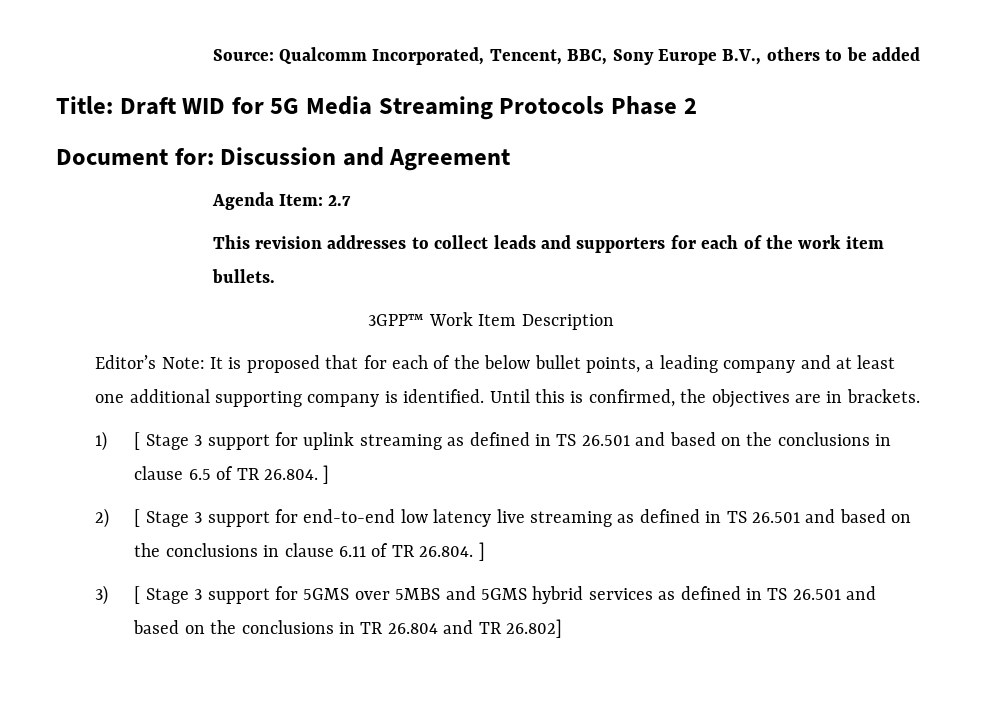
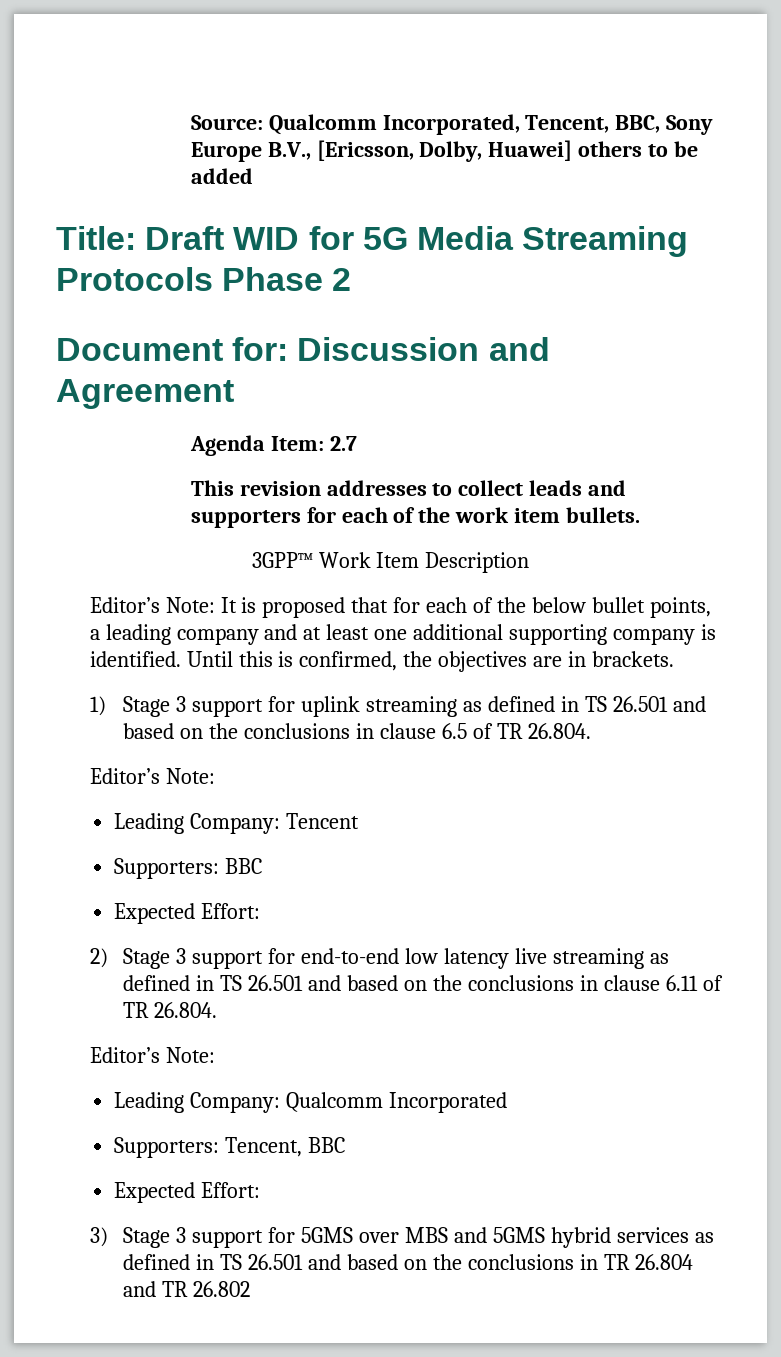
- Source: Qualcomm Incorporated, Tencent, BBC, Sony Europe B.V., others to be added
+ Source: Qualcomm Incorporated, Tencent, BBC, Sony Europe B.V., [Ericsson, Dolby, Huawei] others to be added
- 1) [ Stage 3 support for uplink streaming as defined in TS 26.501 and based on the conclusions in clause 6.5 of TR 26.804. ]
+ 1) Stage 3 support for uplink streaming as defined in TS 26.501 and based on the conclusions in clause 6.5 of TR 26.804.
+ Editor’s Note:
+ Leading Company: Tencent
+ Supporters: BBC
+ Expected Effort:
- 2) [ Stage 3 support for end-to-end low latency live streaming as defined in TS 26.501 and based on the conclusions in clause 6.11 of TR 26.804. ]
+ 2) Stage 3 support for end-to-end low latency live streaming as defined in TS 26.501 and based on the conclusions in clause 6.11 of TR 26.804.
+ Editor’s Note:
+ Leading Company: Qualcomm Incorporated
+ Supporters: Tencent, BBC
+ Expected Effort:
- 3) [ Stage 3 support for 5GMS over 5MBS and 5GMS hybrid services as defined in TS 26.501 and based on the conclusions in TR 26.804 and TR 26.802]
+ 3) Stage 3 support for 5GMS over MBS and 5GMS hybrid services as defined in TS 26.501 and based on the conclusions in TR 26.804 and TR 26.802

